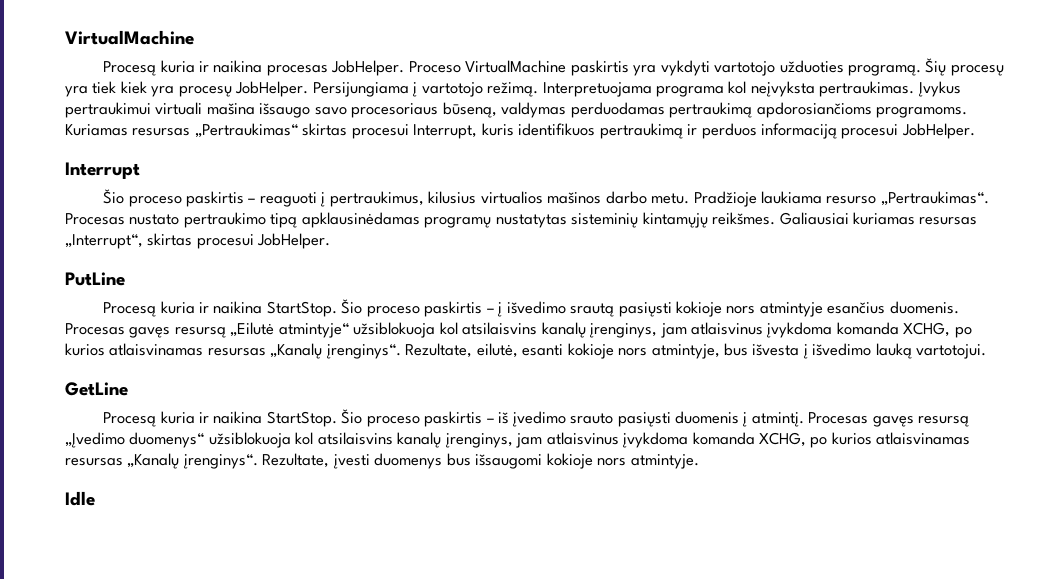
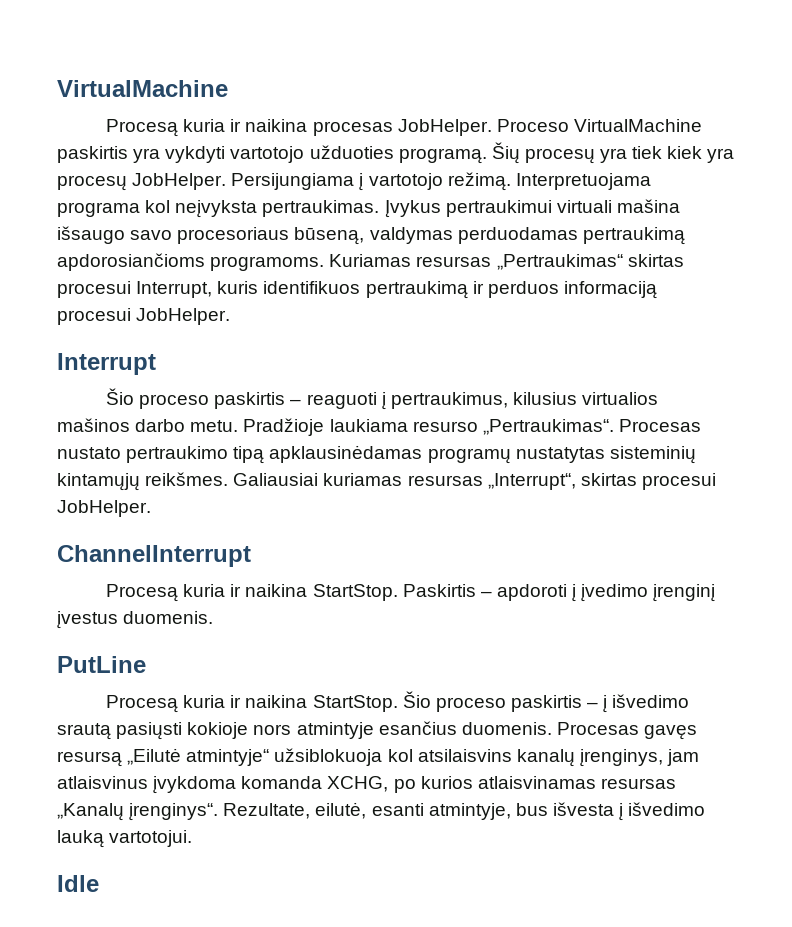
+ ChannelInterrupt
+ Procesą kuria ir naikina StartStop. Paskirtis – apdoroti į įvedimo įrenginį įvestus duomenis.
- Rezultate, eilutė, esanti kokioje nors atmintyje, bus išvesta į išvedimo lauką vartotojui.
+ Rezultate, eilutė, esanti atmintyje, bus išvesta į išvedimo lauką vartotojui.
- GetLine
- Procesą kuria ir naikina StartStop. Šio proceso paskirtis – iš įvedimo srauto pasiųsti duomenis į atmintį. Procesas gavęs resursą „Įvedimo duomenys“ užsiblokuoja kol atsilaisvins kanalų įrenginys, jam atlaisvinus įvykdoma komanda XCHG, po kurios atlaisvinamas resursas „Kanalų įrenginys“. Rezultate, įvesti duomenys bus išsaugomi kokioje nors atmintyje.

